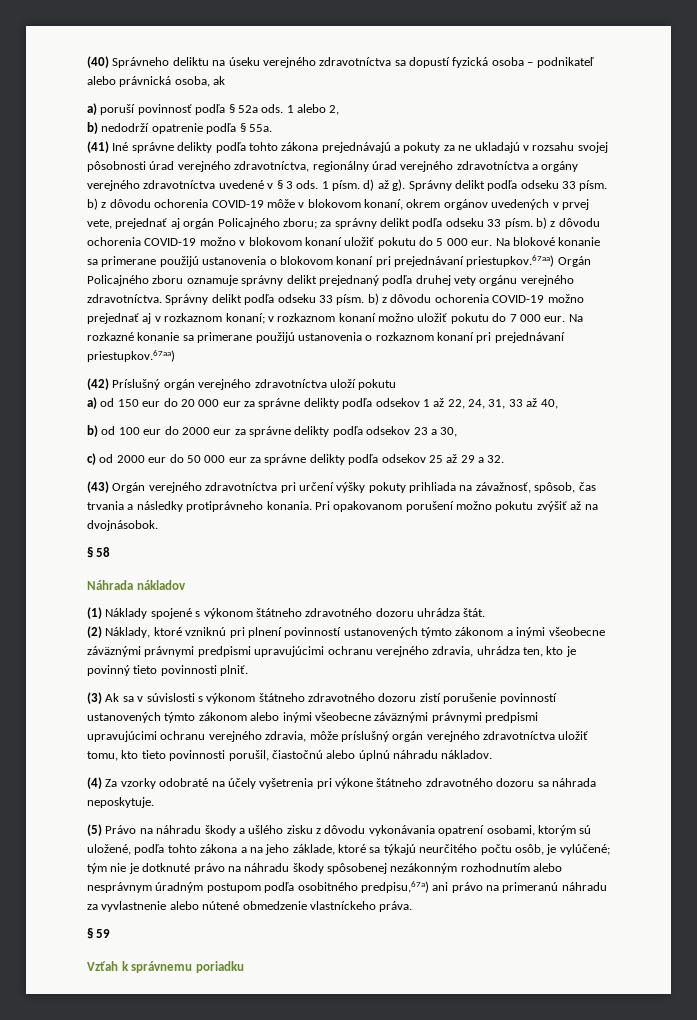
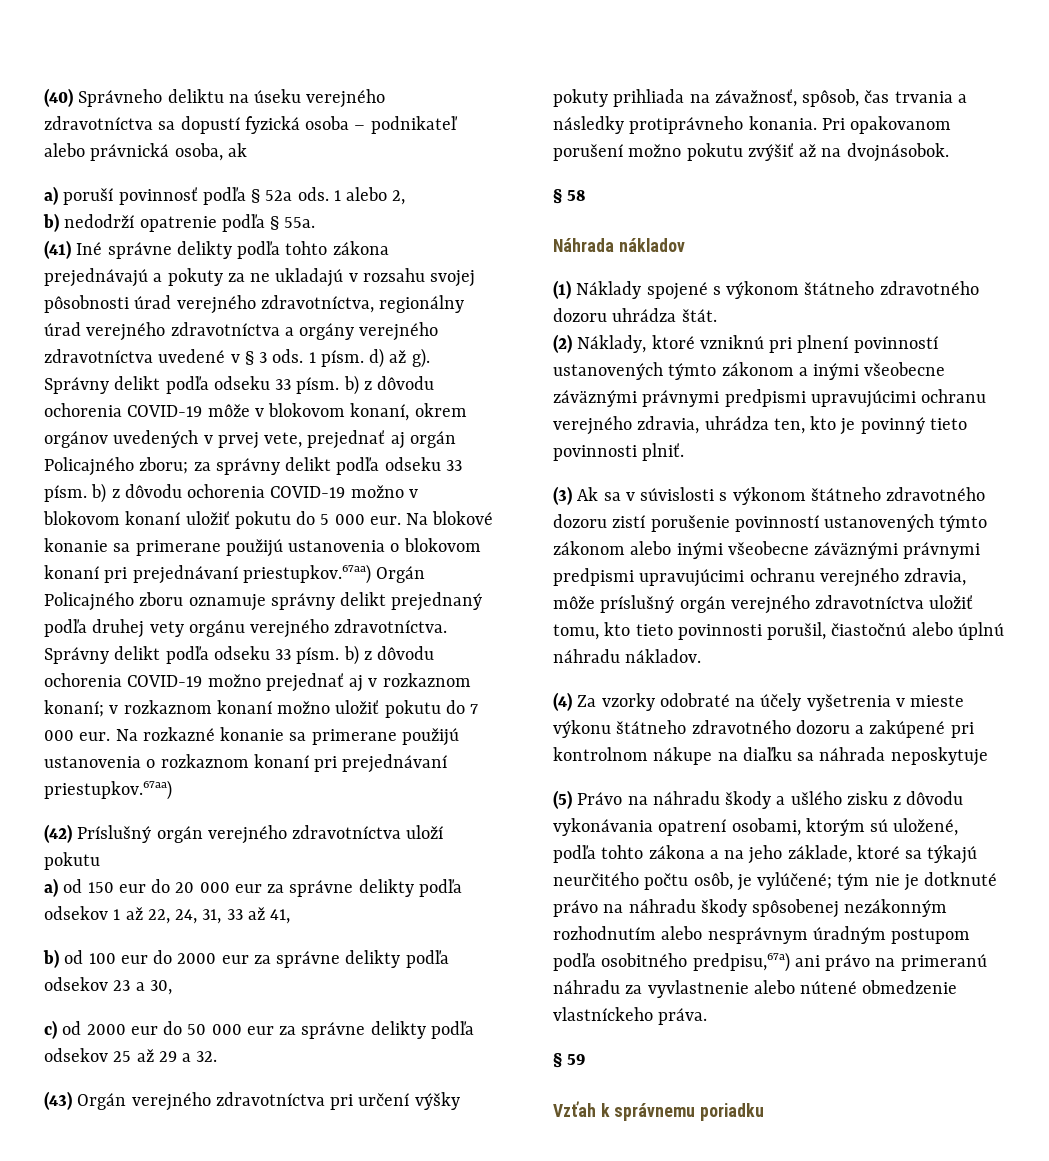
- a) od 150 eur do 20 000 eur za správne delikty podľa odsekov 1 až 22, 24, 31, 33 až 40,
+ a) od 150 eur do 20 000 eur za správne delikty podľa odsekov 1 až 22, 24, 31, 33 až 41,
- (4) Za vzorky odobraté na účely vyšetrenia pri výkone štátneho zdravotného dozoru sa náhrada neposkytuje.
+ (4) Za vzorky odobraté na účely vyšetrenia v mieste výkonu štátneho zdravotného dozoru a zakúpené pri kontrolnom nákupe na diaľku sa náhrada neposkytuje

